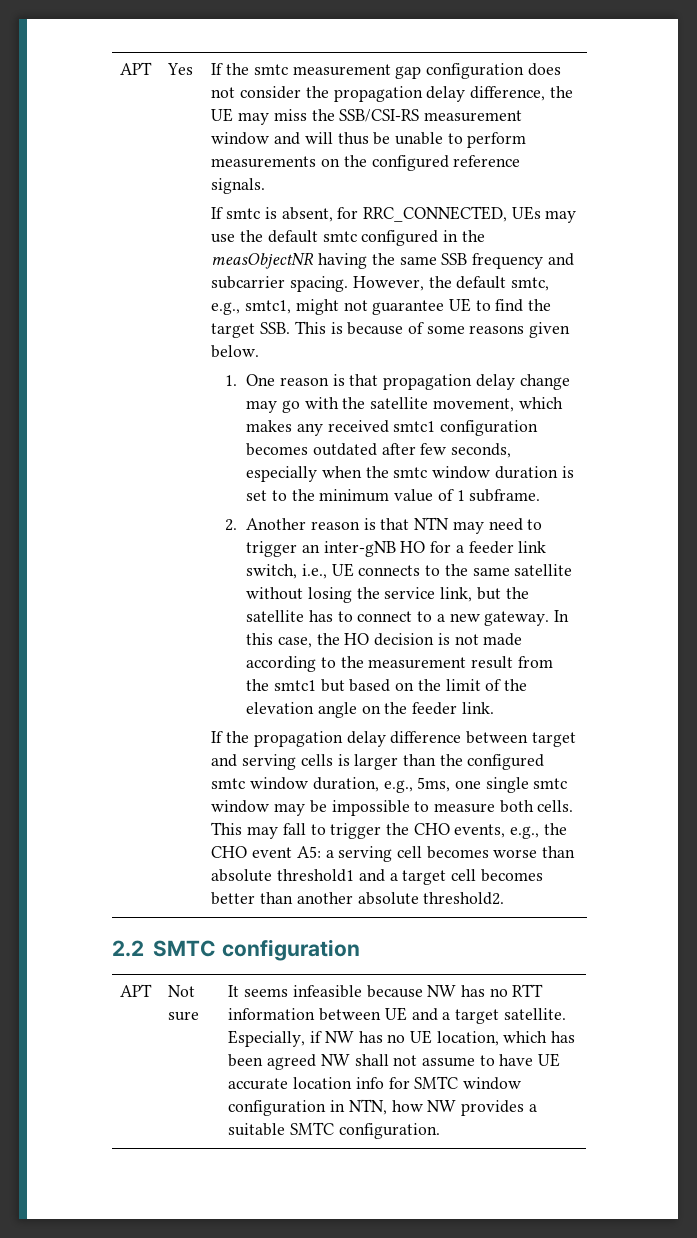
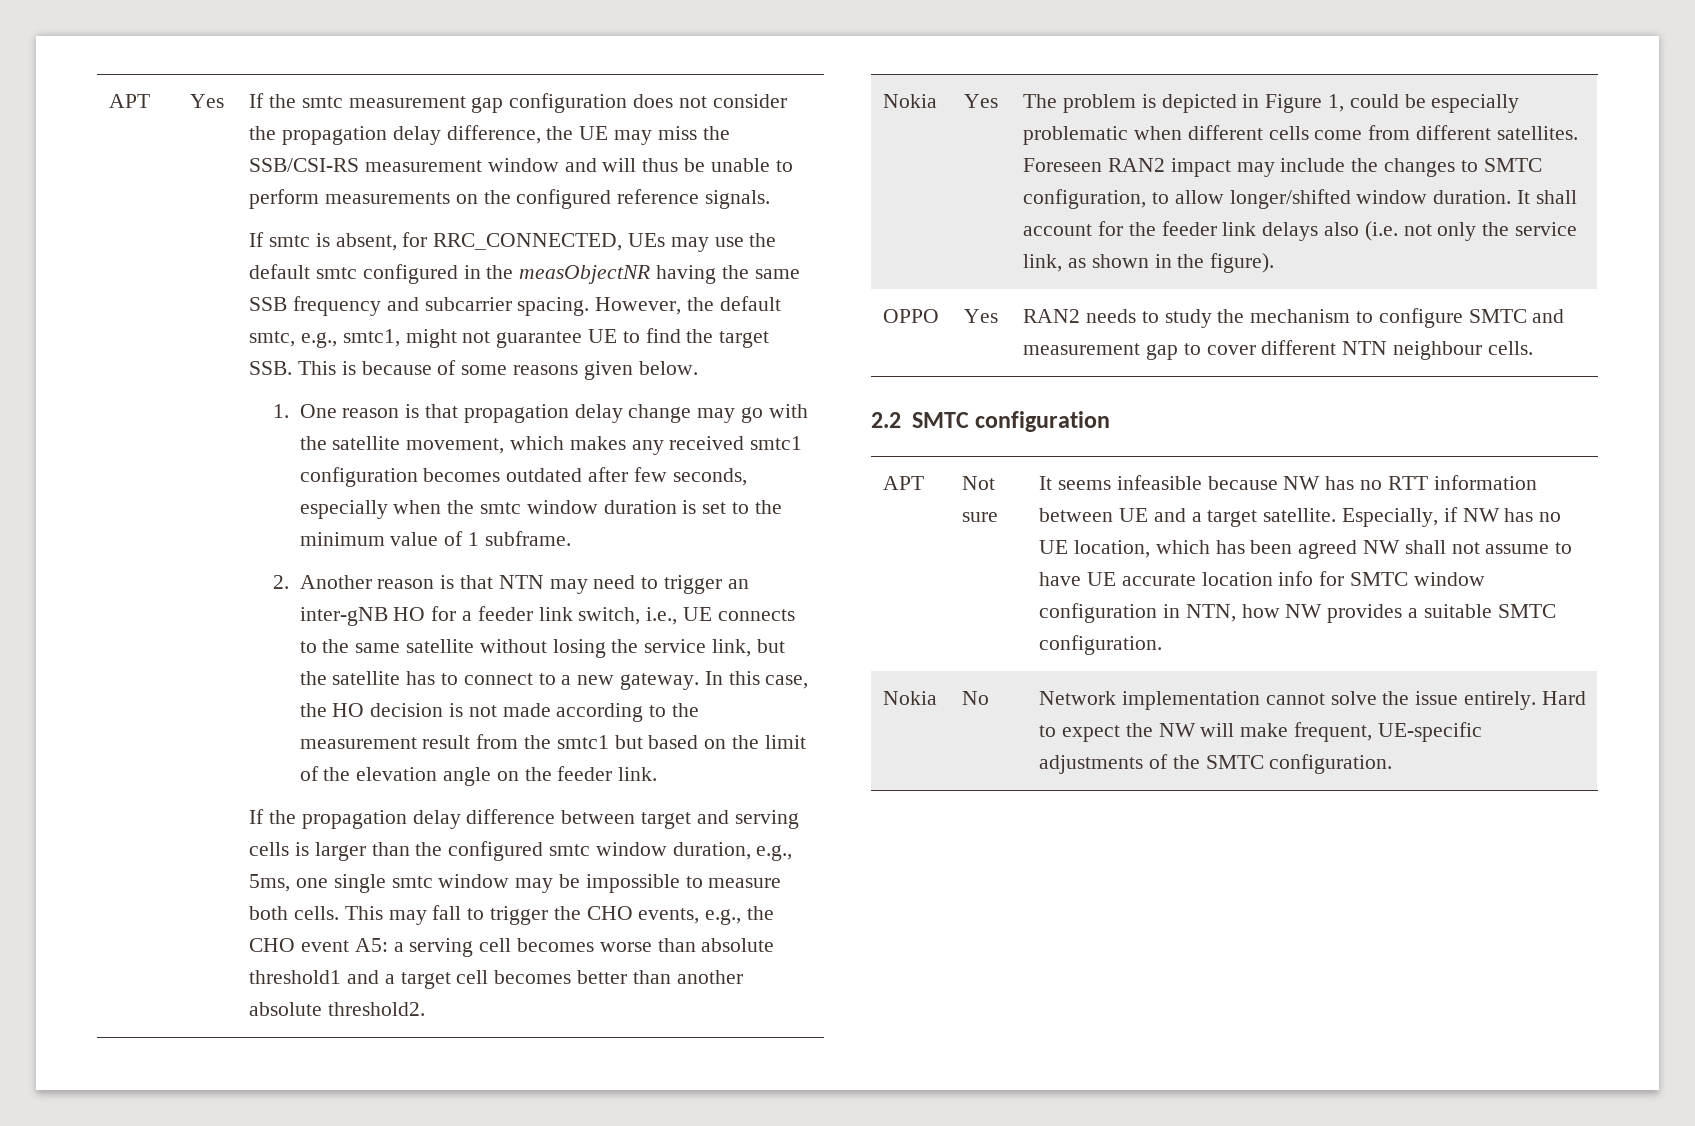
+ Nokia | Yes | The problem is depicted in Figure 1, could be especially problematic when different cells come from different satellites. Foreseen RAN2 impact may include the changes to SMTC configuration, to allow longer/shifted window duration. It shall account for the feeder link delays also (i.e. not only the service link, as shown in the figure).
+ OPPO | Yes | RAN2 needs to study the mechanism to configure SMTC and measurement gap to cover different NTN neighbour cells.
+ Nokia | No | Network implementation cannot solve the issue entirely. Hard to expect the NW will make frequent, UE-specific adjustments of the SMTC configuration.

